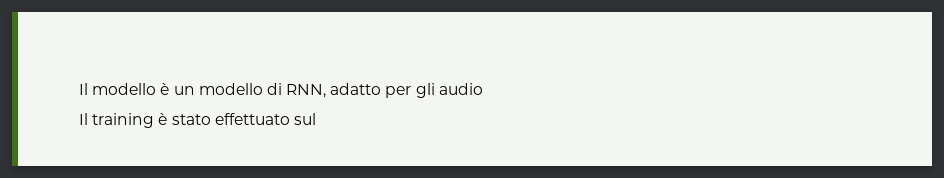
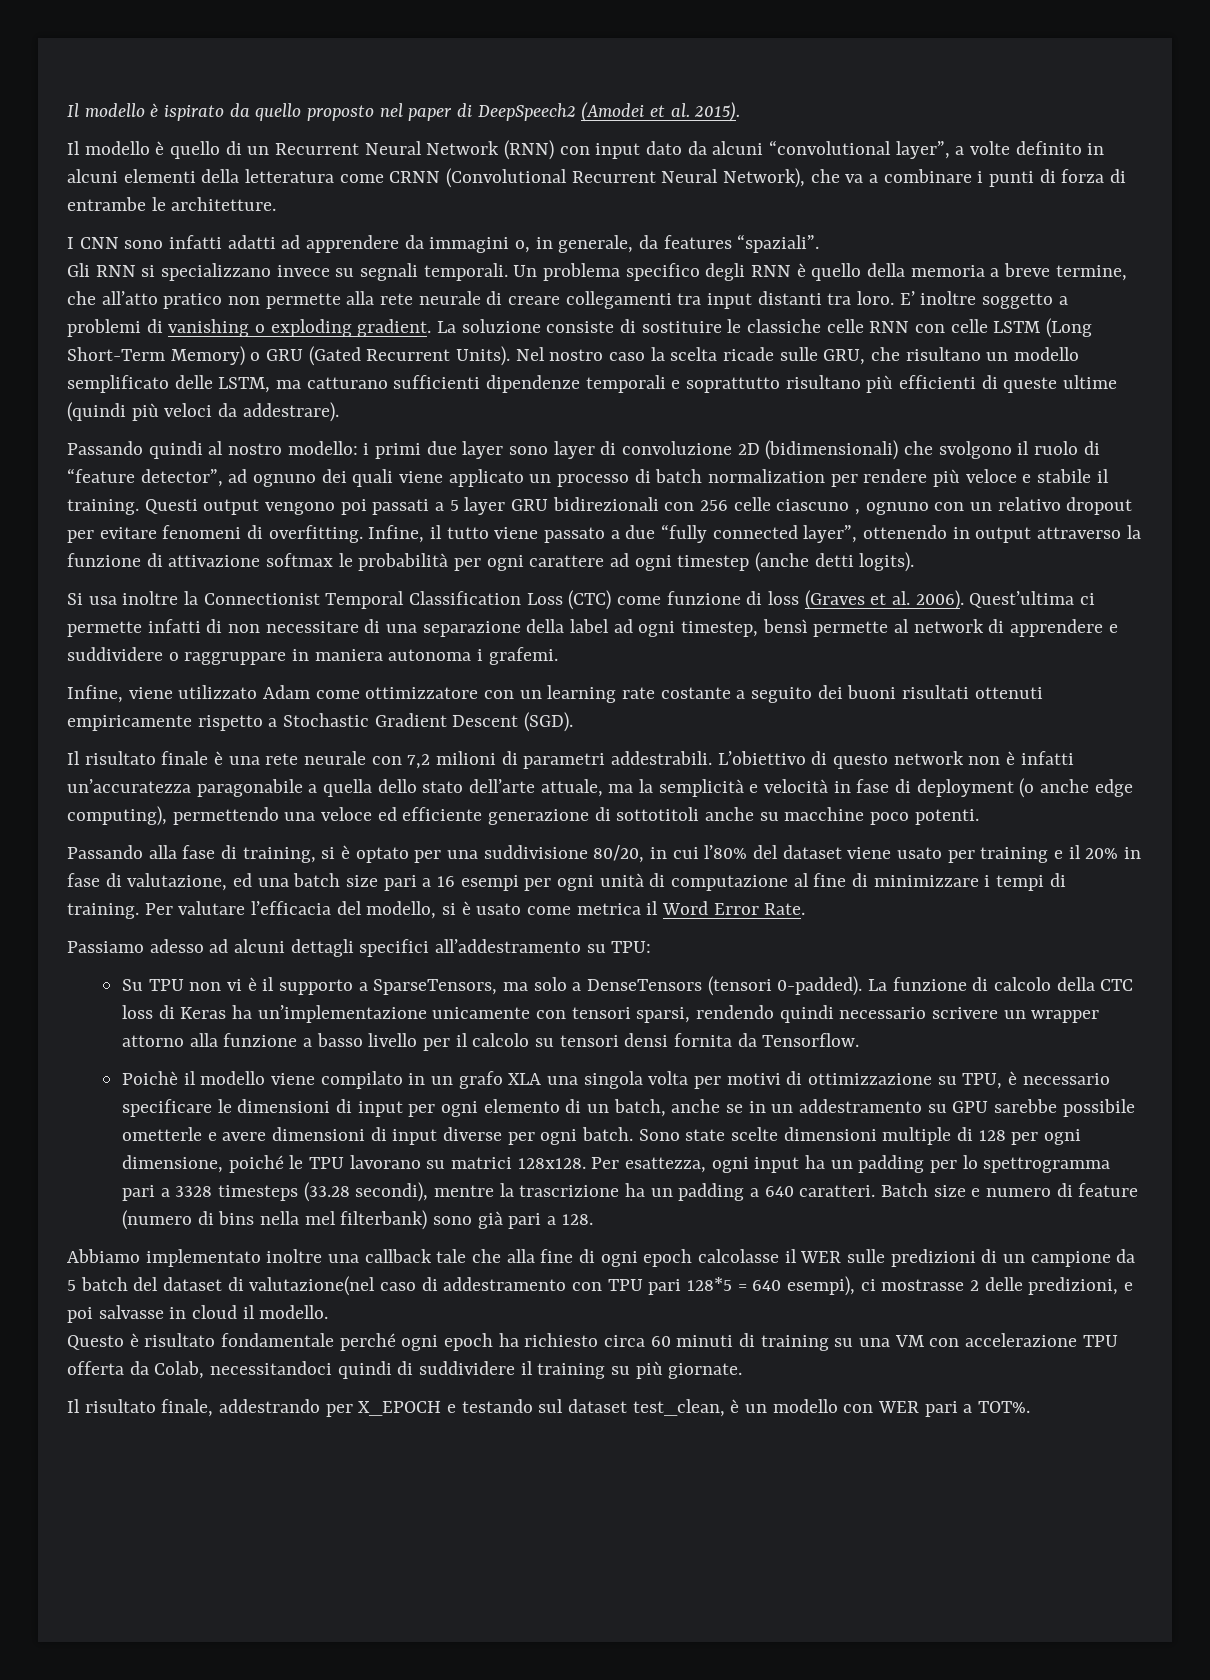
- Il modello è un modello di RNN, adatto per gli audio
- Il training è stato effettuato sul
+ Il modello è ispirato da quello proposto nel paper di DeepSpeech2 (Amodei et al. 2015).
+ Il modello è quello di un Recurrent Neural Network (RNN) con input dato da alcuni “convolutional layer”, a volte definito in alcuni elementi della letteratura come CRNN (Convolutional Recurrent Neural Network), che va a combinare i punti di forza di entrambe le architetture.
+ I CNN sono infatti adatti ad apprendere da immagini o, in generale, da features “spaziali”.
+ Gli RNN si specializzano invece su segnali temporali. Un problema specifico degli RNN è quello della memoria a breve termine, che all’atto pratico non permette alla rete neurale di creare collegamenti tra input distanti tra loro. E’ inoltre soggetto a problemi di vanishing o exploding gradient. La soluzione consiste di sostituire le classiche celle RNN con celle LSTM (Long Short-Term Memory) o GRU (Gated Recurrent Units). Nel nostro caso la scelta ricade sulle GRU, che risultano un modello semplificato delle LSTM, ma catturano sufficienti dipendenze temporali e soprattutto risultano più efficienti di queste ultime (quindi più veloci da addestrare).
+ Passando quindi al nostro modello: i primi due layer sono layer di convoluzione 2D (bidimensionali) che svolgono il ruolo di “feature detector”, ad ognuno dei quali viene applicato un processo di batch normalization per rendere più veloce e stabile il training. Questi output vengono poi passati a 5 layer GRU bidirezionali con 256 celle ciascuno , ognuno con un relativo dropout per evitare fenomeni di overfitting. Infine, il tutto viene passato a due “fully connected layer”, ottenendo in output attraverso la funzione di attivazione softmax le probabilità per ogni carattere ad ogni timestep (anche detti logits).
+ Si usa inoltre la Connectionist Temporal Classification Loss (CTC) come funzione di loss (Graves et al. 2006). Quest’ultima ci permette infatti di non necessitare di una separazione della label ad ogni timestep, bensì permette al network di apprendere e suddividere o raggruppare in maniera autonoma i grafemi.
+ Infine, viene utilizzato Adam come ottimizzatore con un learning rate costante a seguito dei buoni risultati ottenuti empiricamente rispetto a Stochastic Gradient Descent (SGD).
+ Il risultato finale è una rete neurale con 7,2 milioni di parametri addestrabili. L’obiettivo di questo network non è infatti un’accuratezza paragonabile a quella dello stato dell’arte attuale, ma la semplicità e velocità in fase di deployment (o anche edge computing), permettendo una veloce ed efficiente generazione di sottotitoli anche su macchine poco potenti.
+ Passando alla fase di training, si è optato per una suddivisione 80/20, in cui l’80% del dataset viene usato per training e il 20% in fase di valutazione, ed una batch size pari a 16 esempi per ogni unità di computazione al fine di minimizzare i tempi di training. Per valutare l’efficacia del modello, si è usato come metrica il Word Error Rate.
+ Passiamo adesso ad alcuni dettagli specifici all’addestramento su TPU:
+ Su TPU non vi è il supporto a SparseTensors, ma solo a DenseTensors (tensori 0-padded). La funzione di calcolo della CTC loss di Keras ha un’implementazione unicamente con tensori sparsi, rendendo quindi necessario scrivere un wrapper attorno alla funzione a basso livello per il calcolo su tensori densi fornita da Tensorflow.
+ Poichè il modello viene compilato in un grafo XLA una singola volta per motivi di ottimizzazione su TPU, è necessario specificare le dimensioni di input per ogni elemento di un batch, anche se in un addestramento su GPU sarebbe possibile ometterle e avere dimensioni di input diverse per ogni batch. Sono state scelte dimensioni multiple di 128 per ogni dimensione, poiché le TPU lavorano su matrici 128x128. Per esattezza, ogni input ha un padding per lo spettrogramma pari a 3328 timesteps (33.28 secondi), mentre la trascrizione ha un padding a 640 caratteri. Batch size e numero di feature (numero di bins nella mel filterbank) sono già pari a 128.
+ Abbiamo implementato inoltre una callback tale che alla fine di ogni epoch calcolasse il WER sulle predizioni di un campione da 5 batch del dataset di valutazione(nel caso di addestramento con TPU pari 128*5 = 640 esempi), ci mostrasse 2 delle predizioni, e poi salvasse in cloud il modello.
+ Questo è risultato fondamentale perché ogni epoch ha richiesto circa 60 minuti di training su una VM con accelerazione TPU offerta da Colab, necessitandoci quindi di suddividere il training su più giornate.
+ Il risultato finale, addestrando per X_EPOCH e testando sul dataset test_clean, è un modello con WER pari a TOT%.

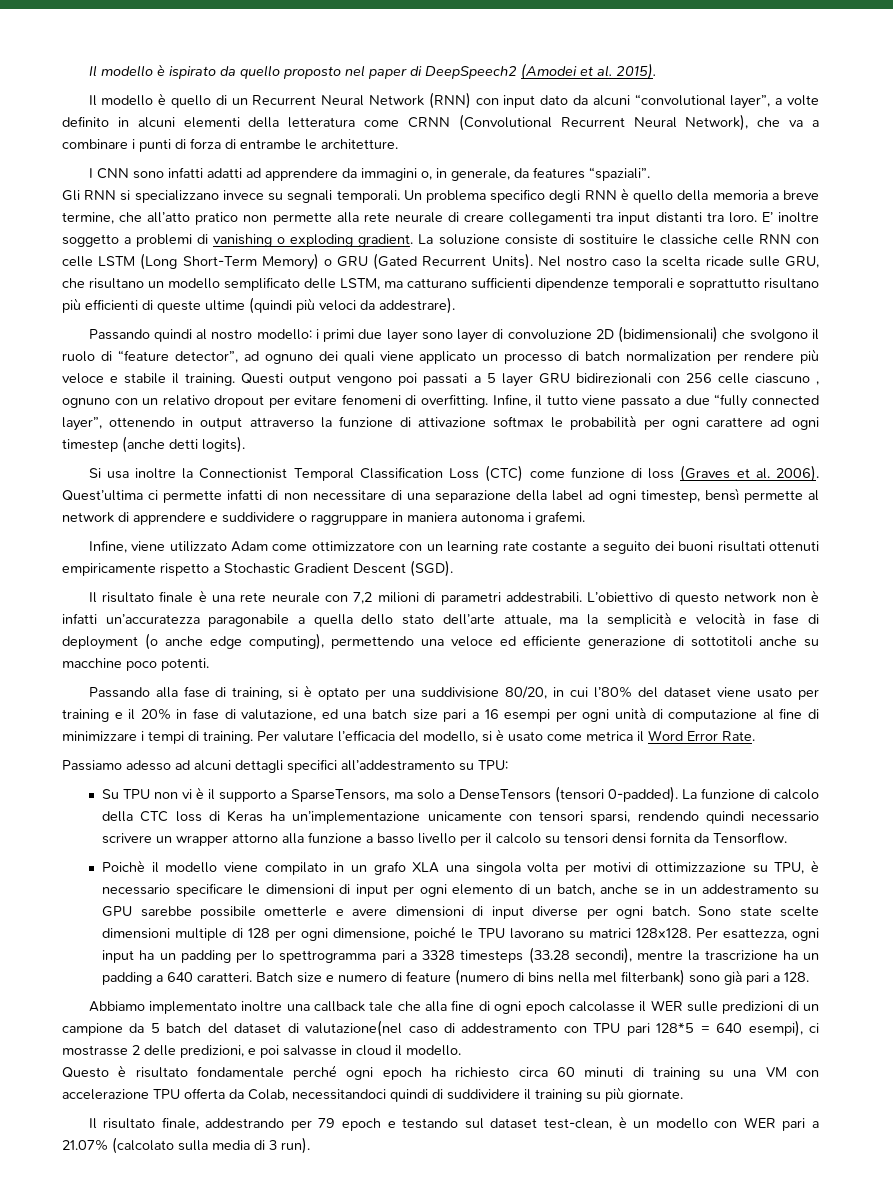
- Il risultato finale, addestrando per X_EPOCH e testando sul dataset test_clean, è un modello con WER pari a TOT%.
+ Il risultato finale, addestrando per 79 epoch e testando sul dataset test-clean, è un modello con WER pari a 21.07% (calcolato sulla media di 3 run).

